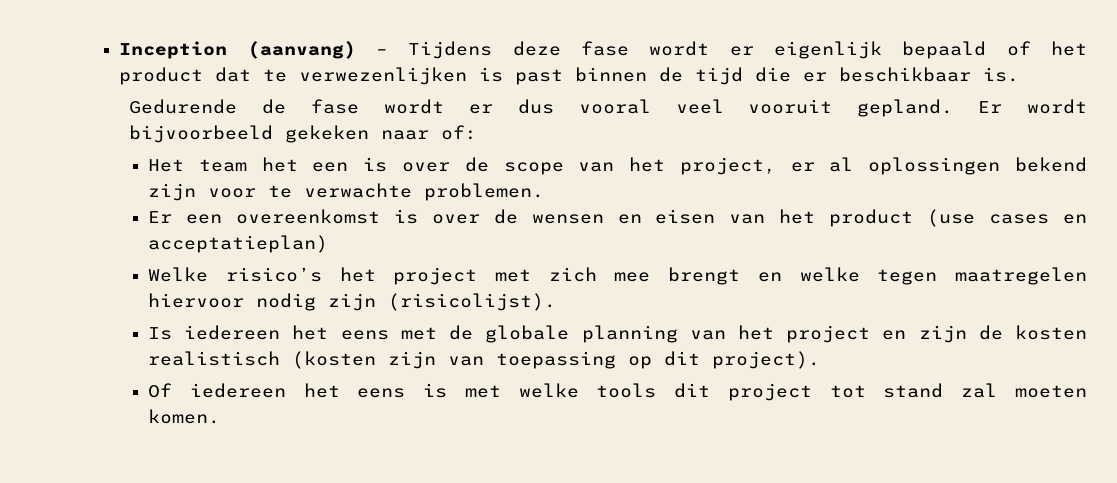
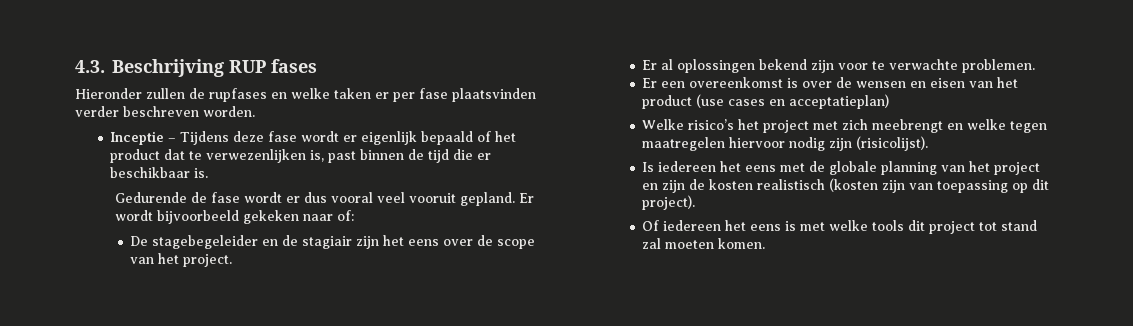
- Inception (aanvang) – Tijdens deze fase wordt er eigenlijk bepaald of het product dat te verwezenlijken is past binnen de tijd die er beschikbaar is.
+ 4.3. Beschrijving RUP fases
+ Hieronder zullen de rupfases en welke taken er per fase plaatsvinden verder beschreven worden.
+ Inceptie – Tijdens deze fase wordt er eigenlijk bepaald of het product dat te verwezenlijken is, past binnen de tijd die er beschikbaar is.
- Het team het een is over de scope van het project, er al oplossingen bekend zijn voor te verwachte problemen.
+ De stagebegeleider en de stagiair zijn het eens over de scope van het project.
+ Er al oplossingen bekend zijn voor te verwachte problemen.
- Welke risico’s het project met zich mee brengt en welke tegen maatregelen hiervoor nodig zijn (risicolijst).
+ Welke risico’s het project met zich meebrengt en welke tegen maatregelen hiervoor nodig zijn (risicolijst).

